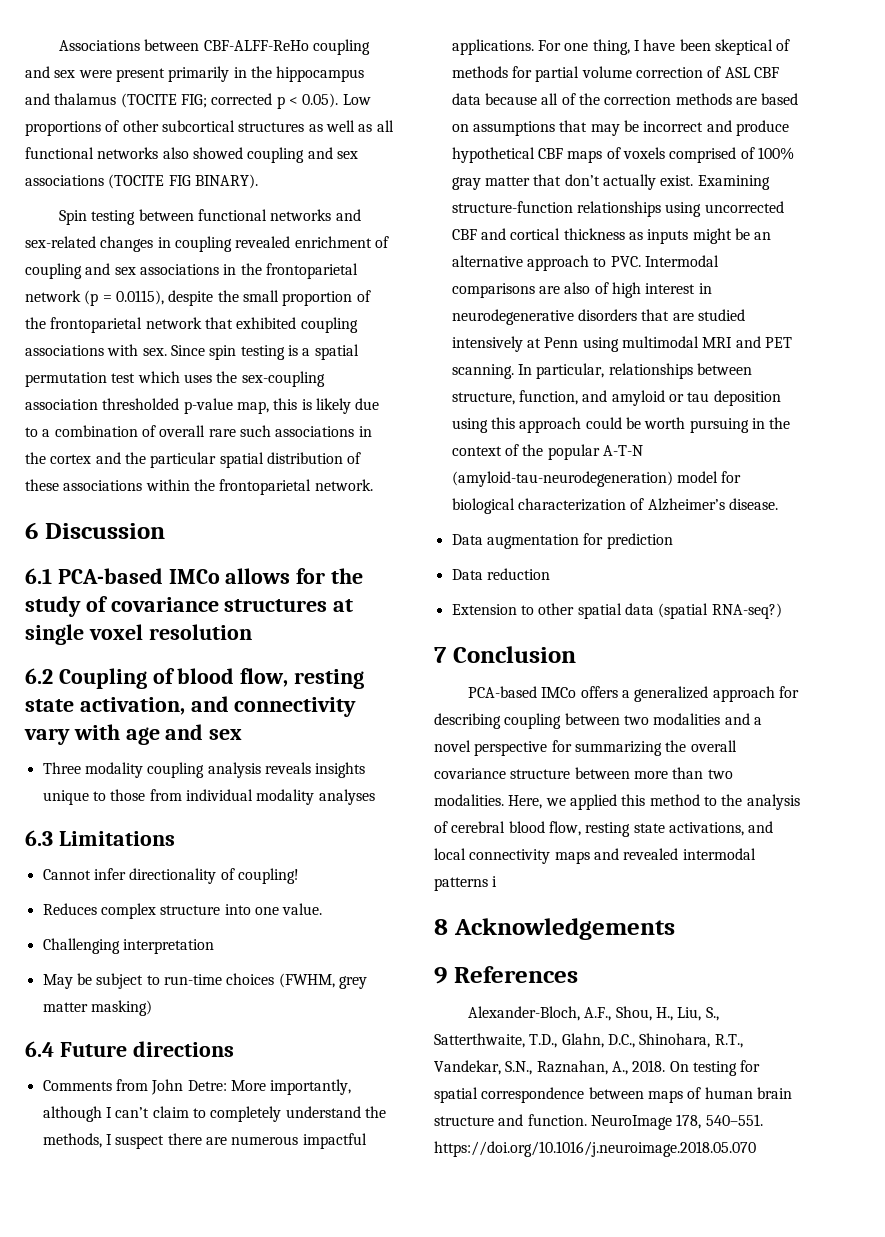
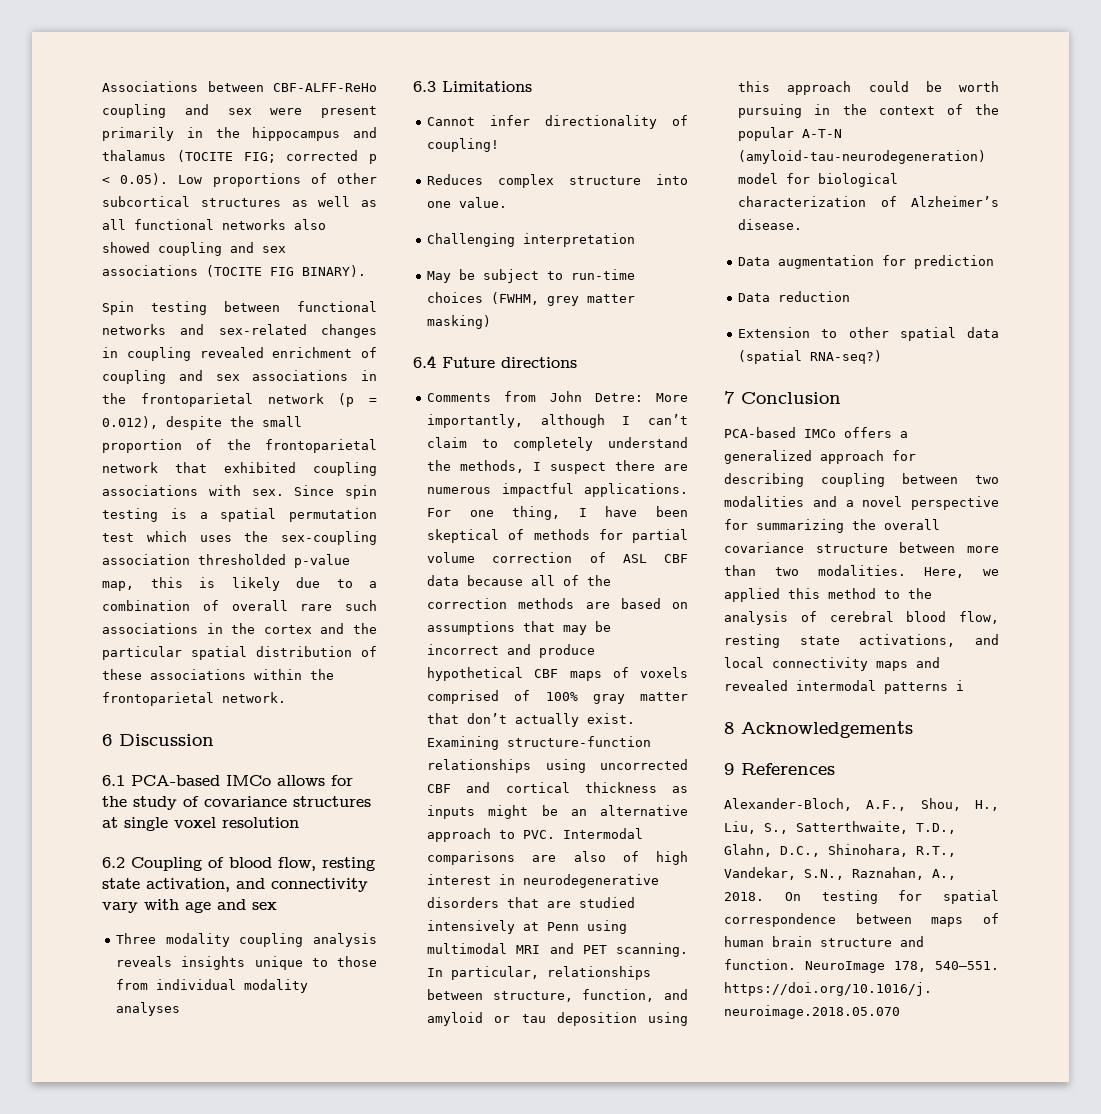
- Spin testing between functional networks and sex-related changes in coupling revealed enrichment of coupling and sex associations in the frontoparietal network (p = 0.0115), despite the small proportion of the frontoparietal network that exhibited coupling associations with sex.
+ Spin testing between functional networks and sex-related changes in coupling revealed enrichment of coupling and sex associations in the frontoparietal network (p = 0.012), despite the small proportion of the frontoparietal network that exhibited coupling associations with sex.

